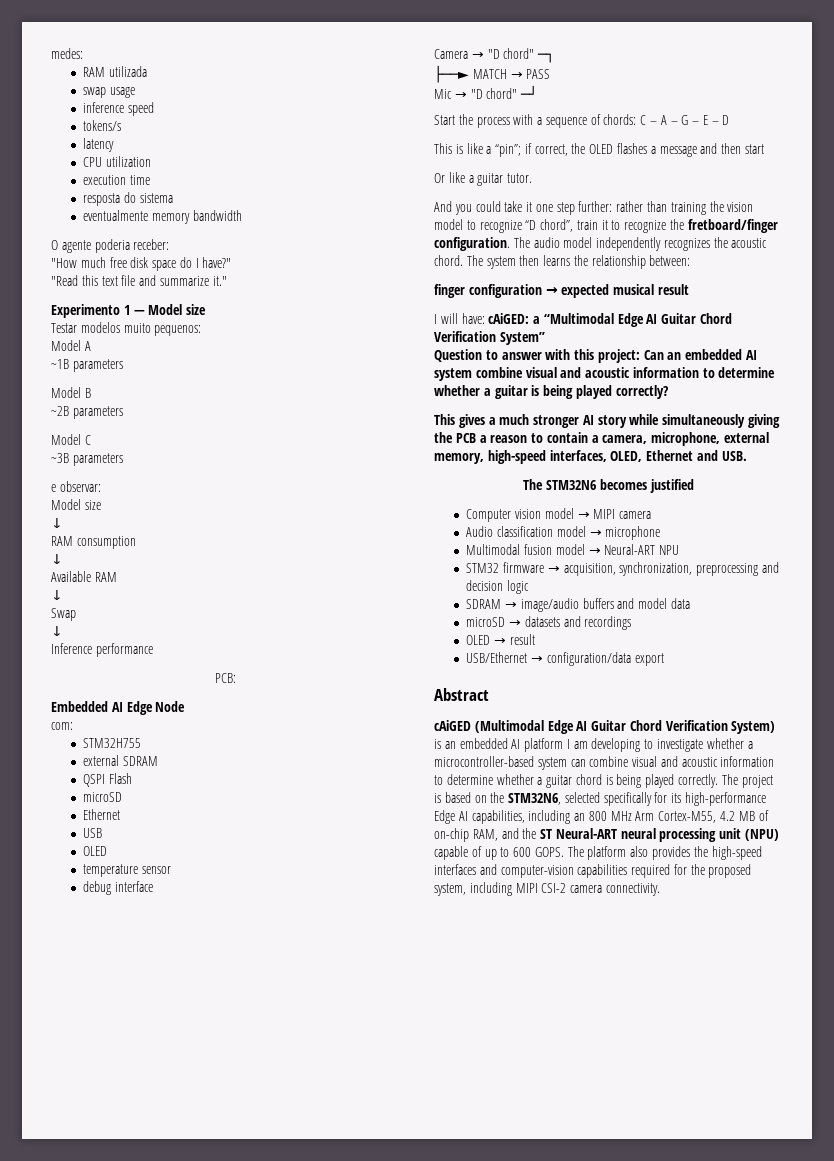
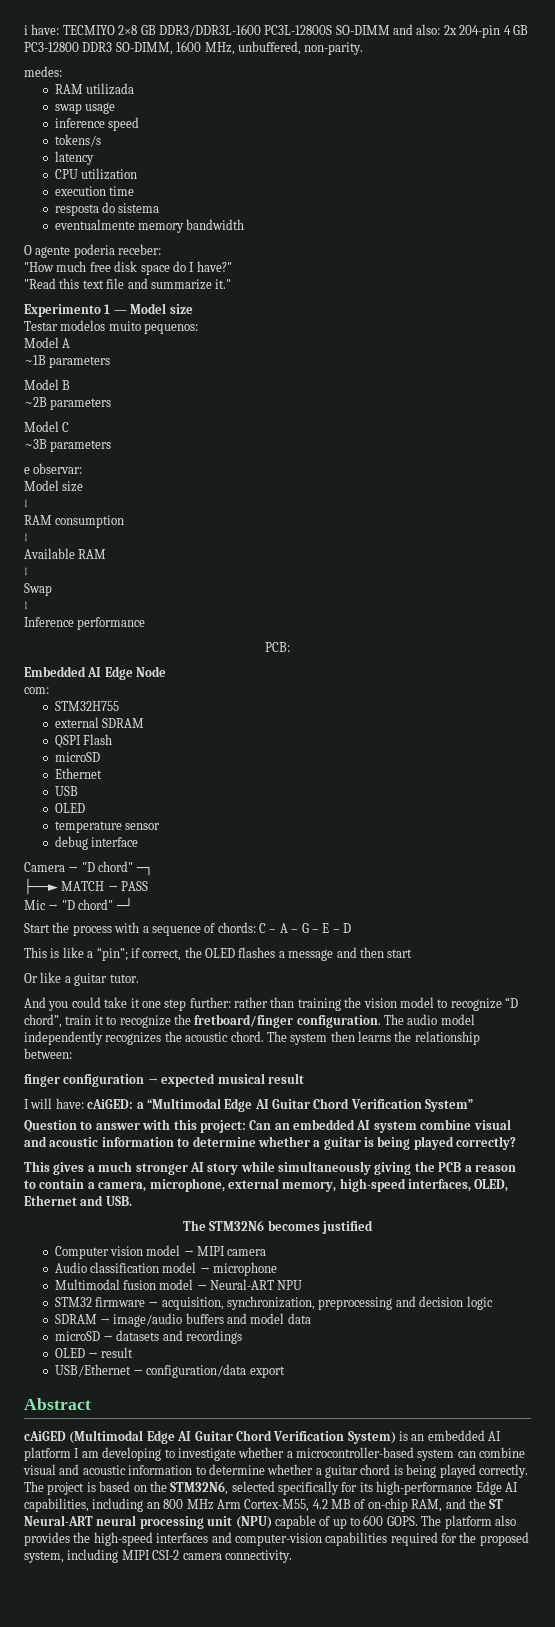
+ i have: TECMIYO 2×8 GB DDR3/DDR3L-1600 PC3L-12800S SO-DIMM and also: 2x 204-pin 4 GB PC3-12800 DDR3 SO-DIMM, 1600 MHz, unbuffered, non-parity.

